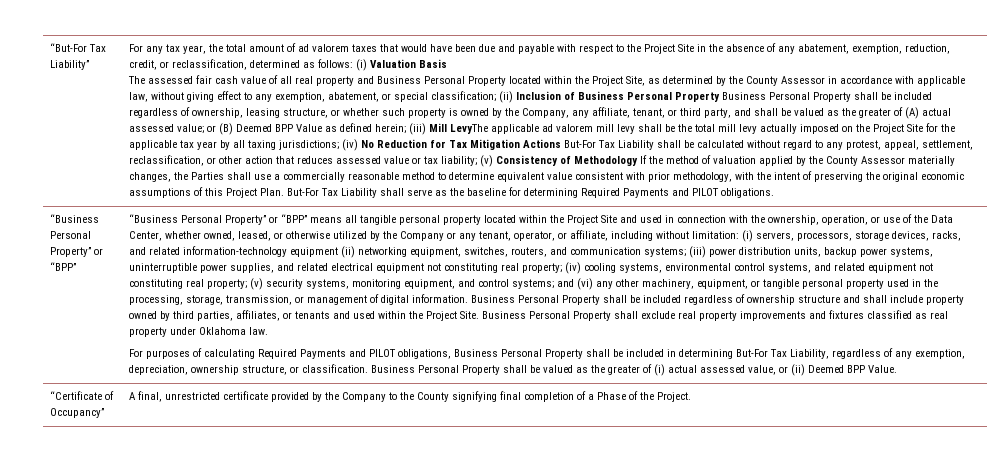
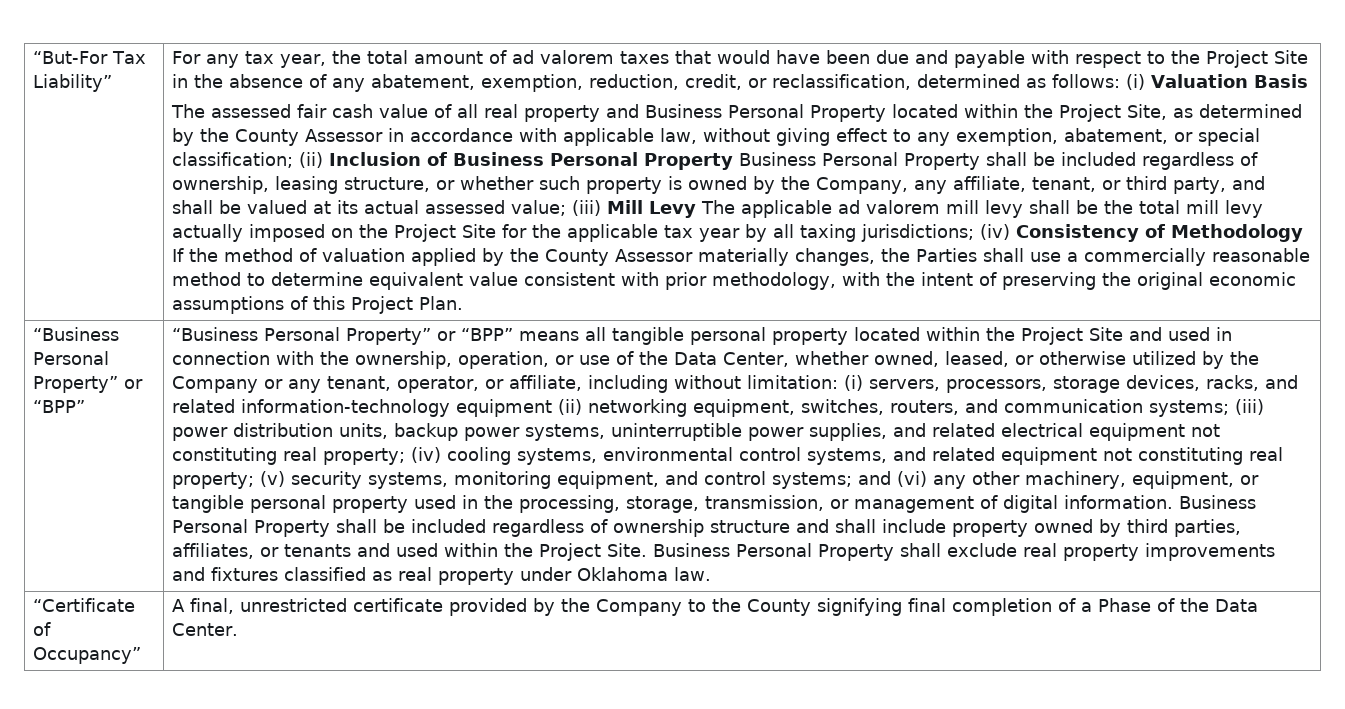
- (ii) Inclusion of Business Personal Property Business Personal Property shall be included regardless of ownership, leasing structure, or whether such property is owned by the Company, any affiliate, tenant, or third party, and shall be valued as the greater of (A) actual assessed value; or (B) Deemed BPP Value as defined herein; (iii) Mill LevyThe applicable ad valorem mill levy shall be the total mill levy actually imposed on the Project Site for the applicable tax year by all taxing jurisdictions;
+ (ii) Inclusion of Business Personal Property Business Personal Property shall be included regardless of ownership, leasing structure, or whether such property is owned by the Company, any affiliate, tenant, or third party, and shall be valued at its actual assessed value; (iii) Mill Levy The applicable ad valorem mill levy shall be the total mill levy actually imposed on the Project Site for the applicable tax year by all taxing jurisdictions;
- (iv) No Reduction for Tax Mitigation Actions But-For Tax Liability shall be calculated without regard to any protest, appeal, settlement, reclassification, or other action that reduces assessed value or tax liability; (v) Consistency of Methodology If the method of valuation applied by the County Assessor materially changes, the Parties shall use a commercially reasonable method to determine equivalent value consistent with prior methodology, with the intent of preserving the original economic assumptions of this Project Plan. But-For Tax Liability shall serve as the baseline for determining Required Payments and PILOT obligations.
+ (iv) Consistency of Methodology If the method of valuation applied by the County Assessor materially changes, the Parties shall use a commercially reasonable method to determine equivalent value consistent with prior methodology, with the intent of preserving the original economic assumptions of this Project Plan.
- For purposes of calculating Required Payments and PILOT obligations, Business Personal Property shall be included in determining But-For Tax Liability, regardless of any exemption, depreciation, ownership structure, or classification. Business Personal Property shall be valued as the greater of (i) actual assessed value, or (ii) Deemed BPP Value.
- “Certificate of Occupancy” | A final, unrestricted certificate provided by the Company to the County signifying final completion of a Phase of the Project.
+ “Certificate of Occupancy” | A final, unrestricted certificate provided by the Company to the County signifying final completion of a Phase of the Data Center.

